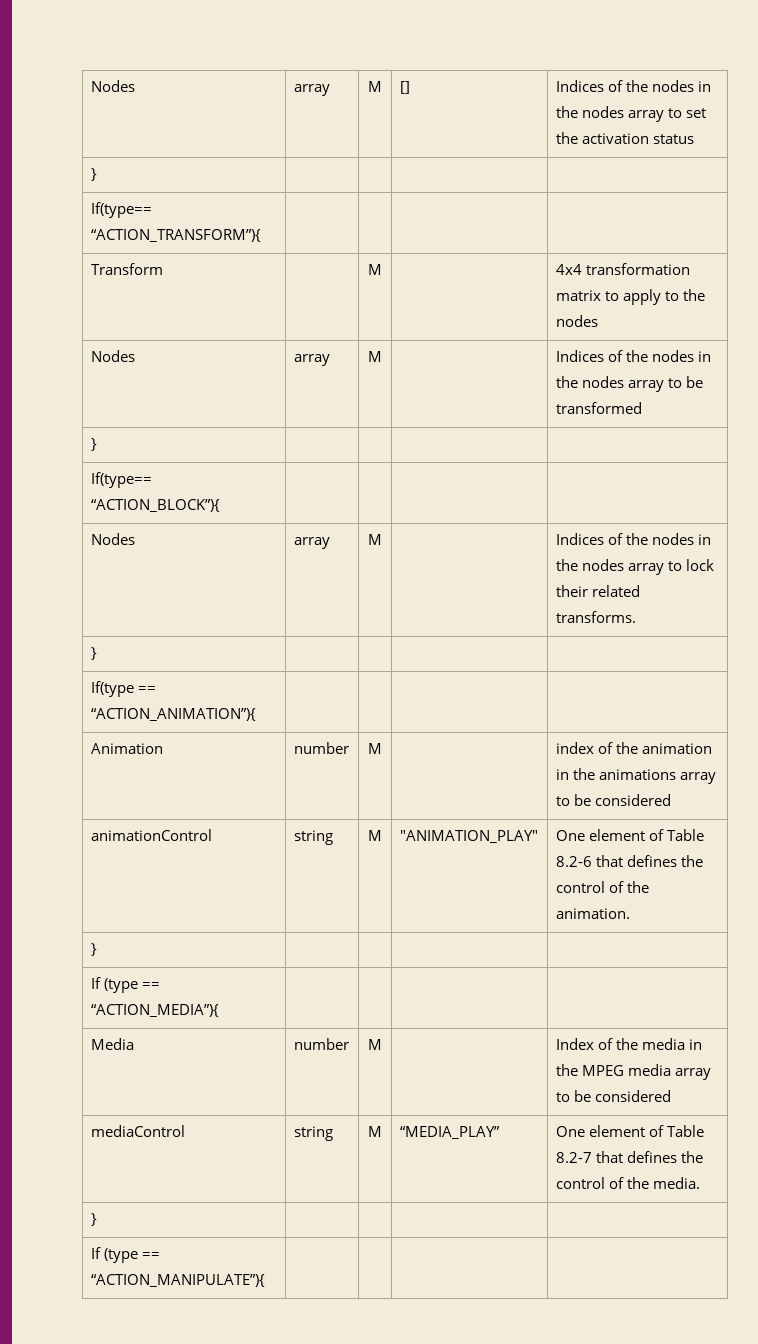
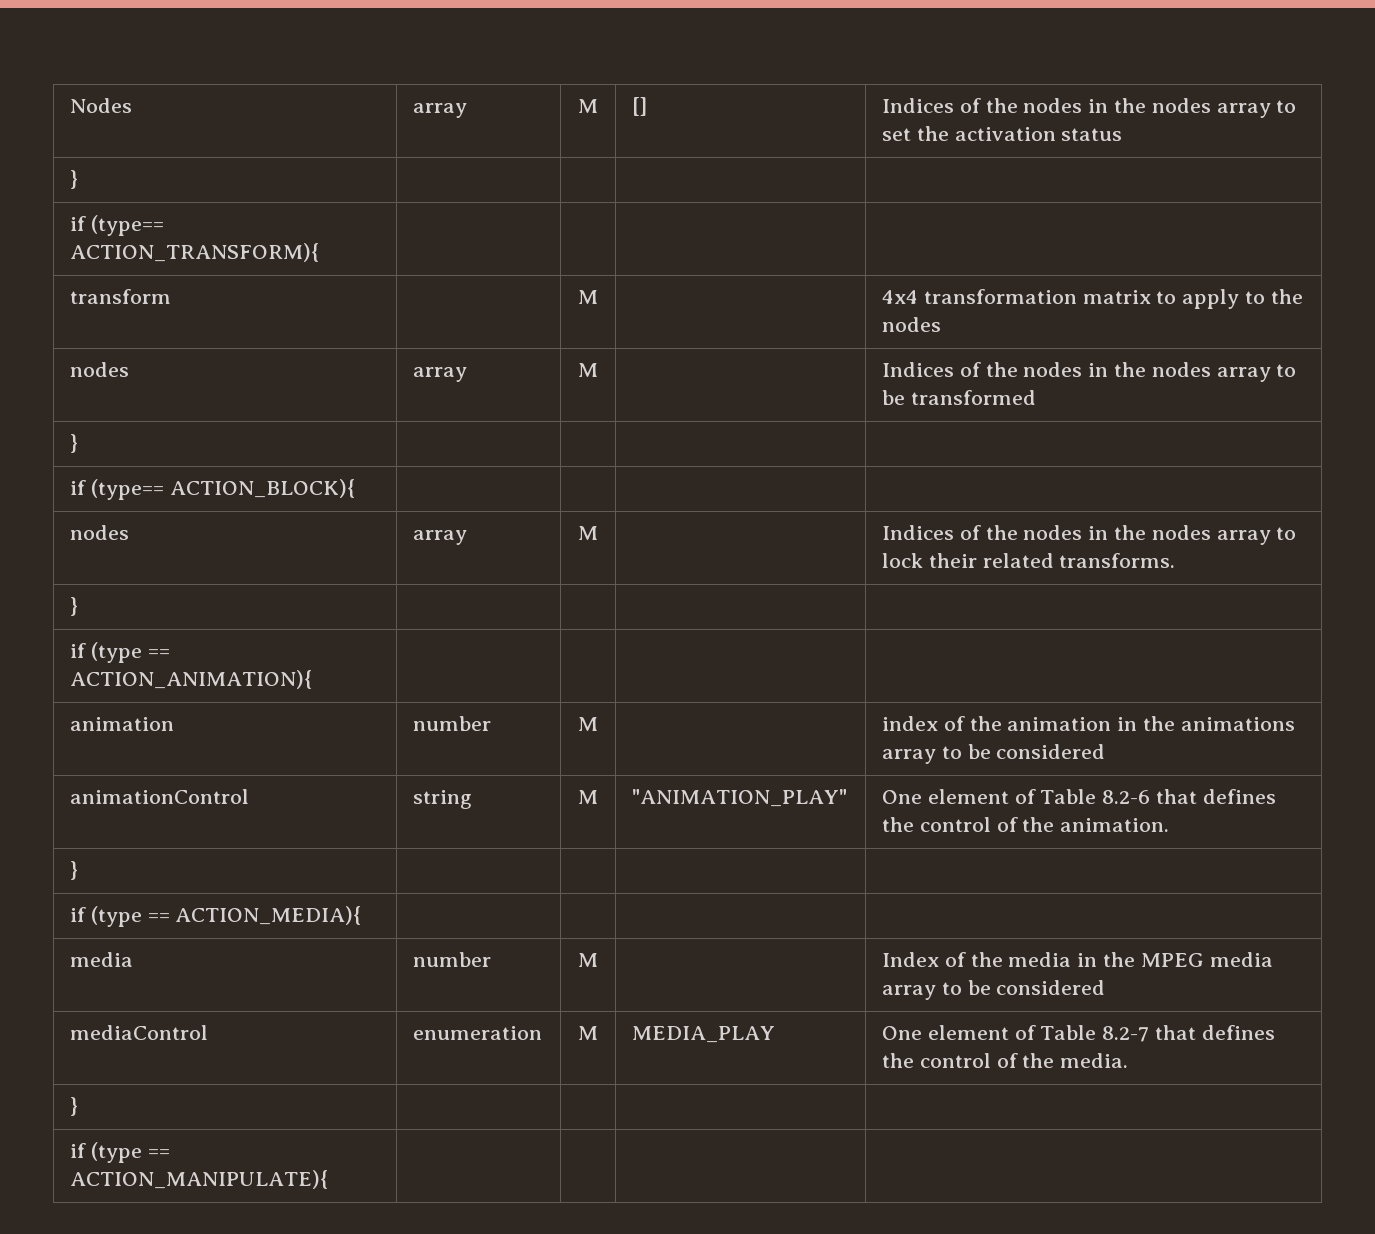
- If(type== “ACTION_TRANSFORM”){ | | | |
- Transform | | M | | 4x4 transformation matrix to apply to the nodes
+ if (type== ACTION_TRANSFORM){ | | | |
+ transform | | M | | 4x4 transformation matrix to apply to the nodes
- Nodes | array | M | | Indices of the nodes in the nodes array to be transformed
+ nodes | array | M | | Indices of the nodes in the nodes array to be transformed
- If(type== “ACTION_BLOCK”){ | | | |
- Nodes | array | M | | Indices of the nodes in the nodes array to lock their related transforms.
+ if (type== ACTION_BLOCK){ | | | |
+ nodes | array | M | | Indices of the nodes in the nodes array to lock their related transforms.
- If(type == “ACTION_ANIMATION”){ | | | |
- Animation | number | M | | index of the animation in the animations array to be considered
+ if (type == ACTION_ANIMATION){ | | | |
+ animation | number | M | | index of the animation in the animations array to be considered
- If (type == “ACTION_MEDIA”){ | | | |
- Media | number | M | | Index of the media in the MPEG media array to be considered
+ if (type == ACTION_MEDIA){ | | | |
+ media | number | M | | Index of the media in the MPEG media array to be considered
- mediaControl | string | M | “MEDIA_PLAY” | One element of Table 8.2-7 that defines the control of the media.
+ mediaControl | enumeration | M | MEDIA_PLAY | One element of Table 8.2-7 that defines the control of the media.
- If (type == “ACTION_MANIPULATE”){ | | | |
+ if (type == ACTION_MANIPULATE){ | | | |

